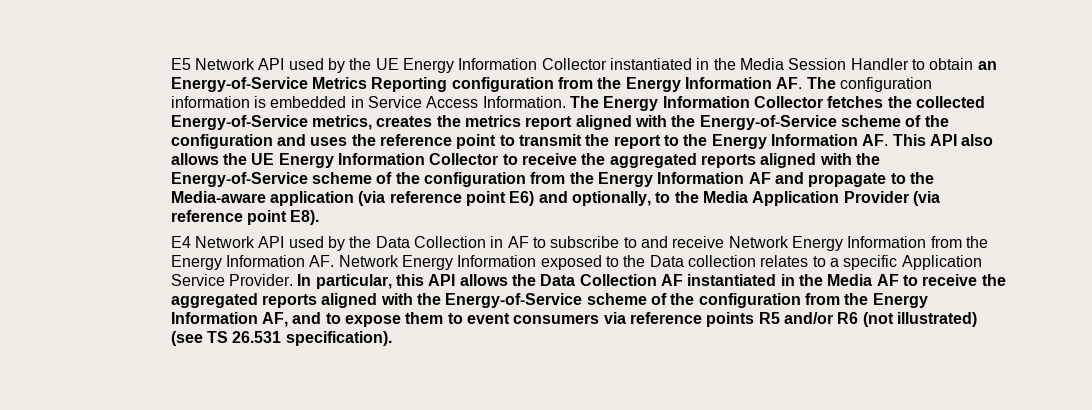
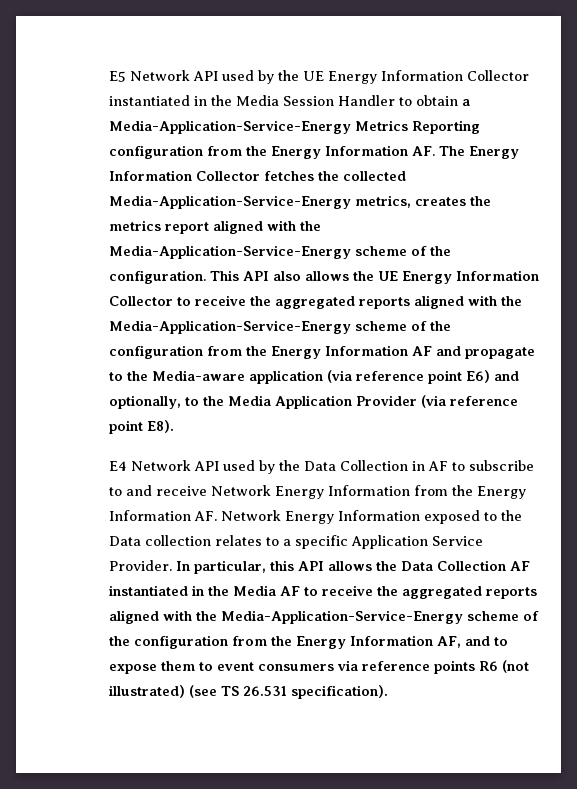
- E5 Network API used by the UE Energy Information Collector instantiated in the Media Session Handler to obtain an Energy-of-Service Metrics Reporting configuration from the Energy Information AF. The configuration information is embedded in Service Access Information. The Energy Information Collector fetches the collected Energy-of-Service metrics, creates the metrics report aligned with the Energy-of-Service scheme of the configuration and uses the reference point to transmit the report to the Energy Information AF. This API also allows the UE Energy Information Collector to receive the aggregated reports aligned with the Energy-of-Service scheme of the configuration from the Energy Information AF and propagate to the Media-aware application (via reference point E6) and optionally, to the Media Application Provider (via reference point E8).
+ E5 Network API used by the UE Energy Information Collector instantiated in the Media Session Handler to obtain a Media-Application-Service-Energy Metrics Reporting configuration from the Energy Information AF. The Energy Information Collector fetches the collected Media-Application-Service-Energy metrics, creates the metrics report aligned with the Media-Application-Service-Energy scheme of the configuration. This API also allows the UE Energy Information Collector to receive the aggregated reports aligned with the Media-Application-Service-Energy scheme of the configuration from the Energy Information AF and propagate to the Media-aware application (via reference point E6) and optionally, to the Media Application Provider (via reference point E8).
- In particular, this API allows the Data Collection AF instantiated in the Media AF to receive the aggregated reports aligned with the Energy-of-Service scheme of the configuration from the Energy Information AF, and to expose them to event consumers via reference points R5 and/or R6 (not illustrated) (see TS 26.531 specification).
+ In particular, this API allows the Data Collection AF instantiated in the Media AF to receive the aggregated reports aligned with the Media-Application-Service-Energy scheme of the configuration from the Energy Information AF, and to expose them to event consumers via reference points R6 (not illustrated) (see TS 26.531 specification).

